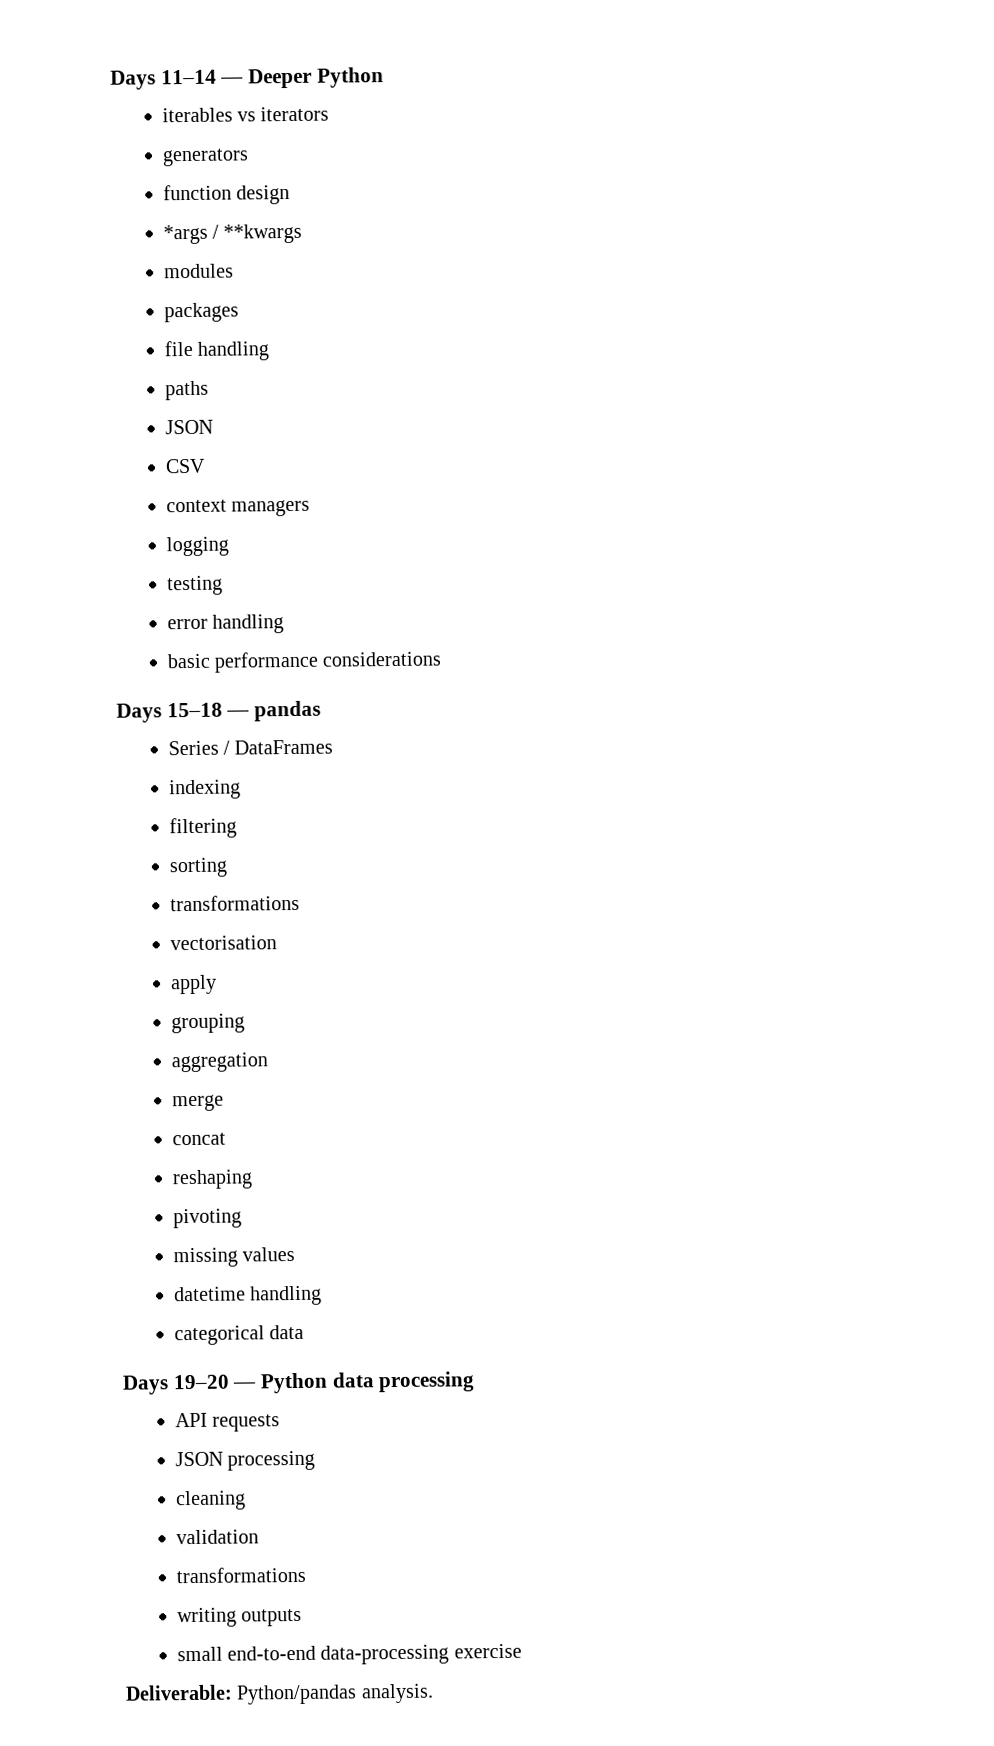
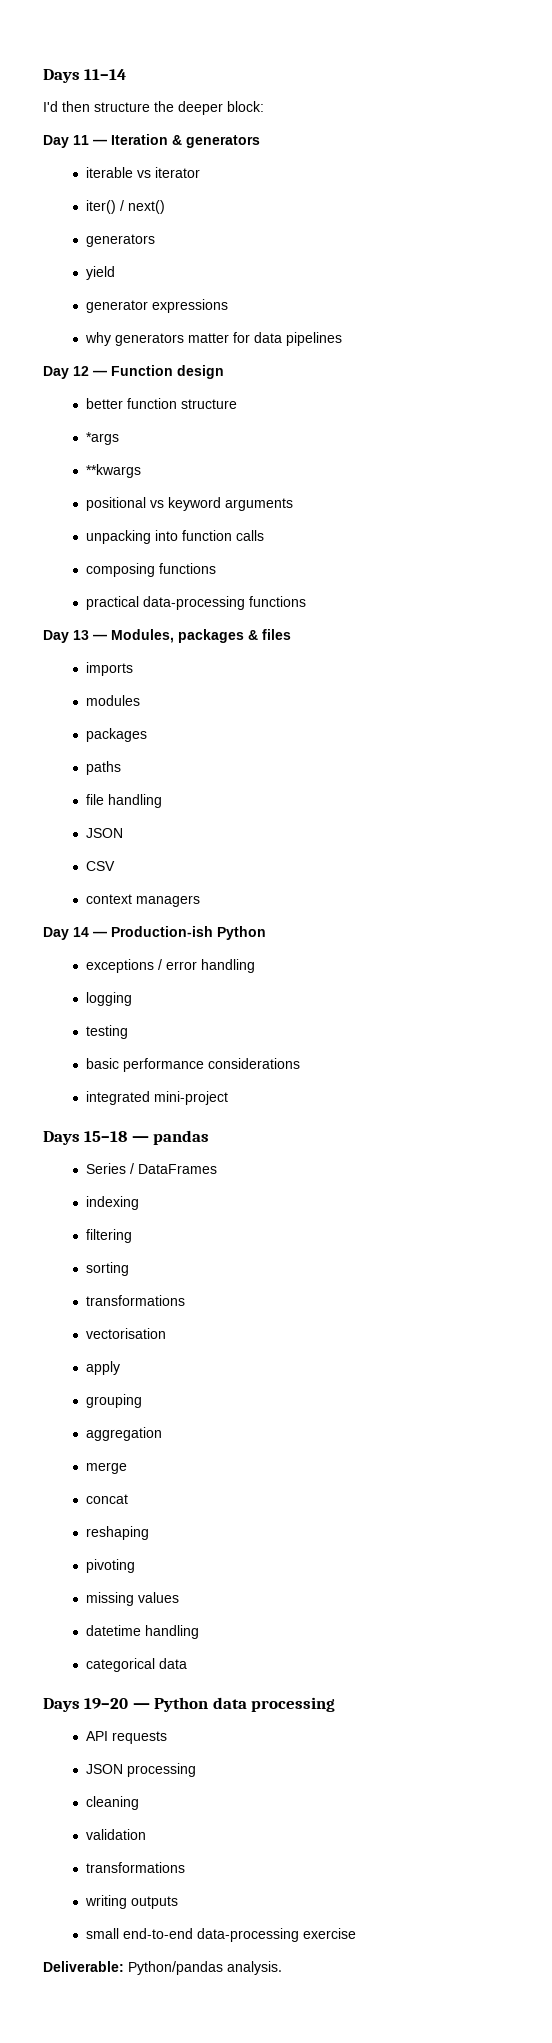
- Days 11–14 — Deeper Python
- iterables vs iterators
+ Days 11–14
+ I'd then structure the deeper block:
+ Day 11 — Iteration & generators
+ iterable vs iterator
+ iter() / next()
  generators
- function design
+ yield
+ generator expressions
+ why generators matter for data pipelines
+ Day 12 — Function design
+ better function structure
- *args / **kwargs
+ *args
+ **kwargs
+ positional vs keyword arguments
+ unpacking into function calls
+ composing functions
+ practical data-processing functions
+ Day 13 — Modules, packages & files
+ imports
+ paths
- paths
+ Day 14 — Production-ish Python
+ exceptions / error handling
- error handling
+ integrated mini-project

